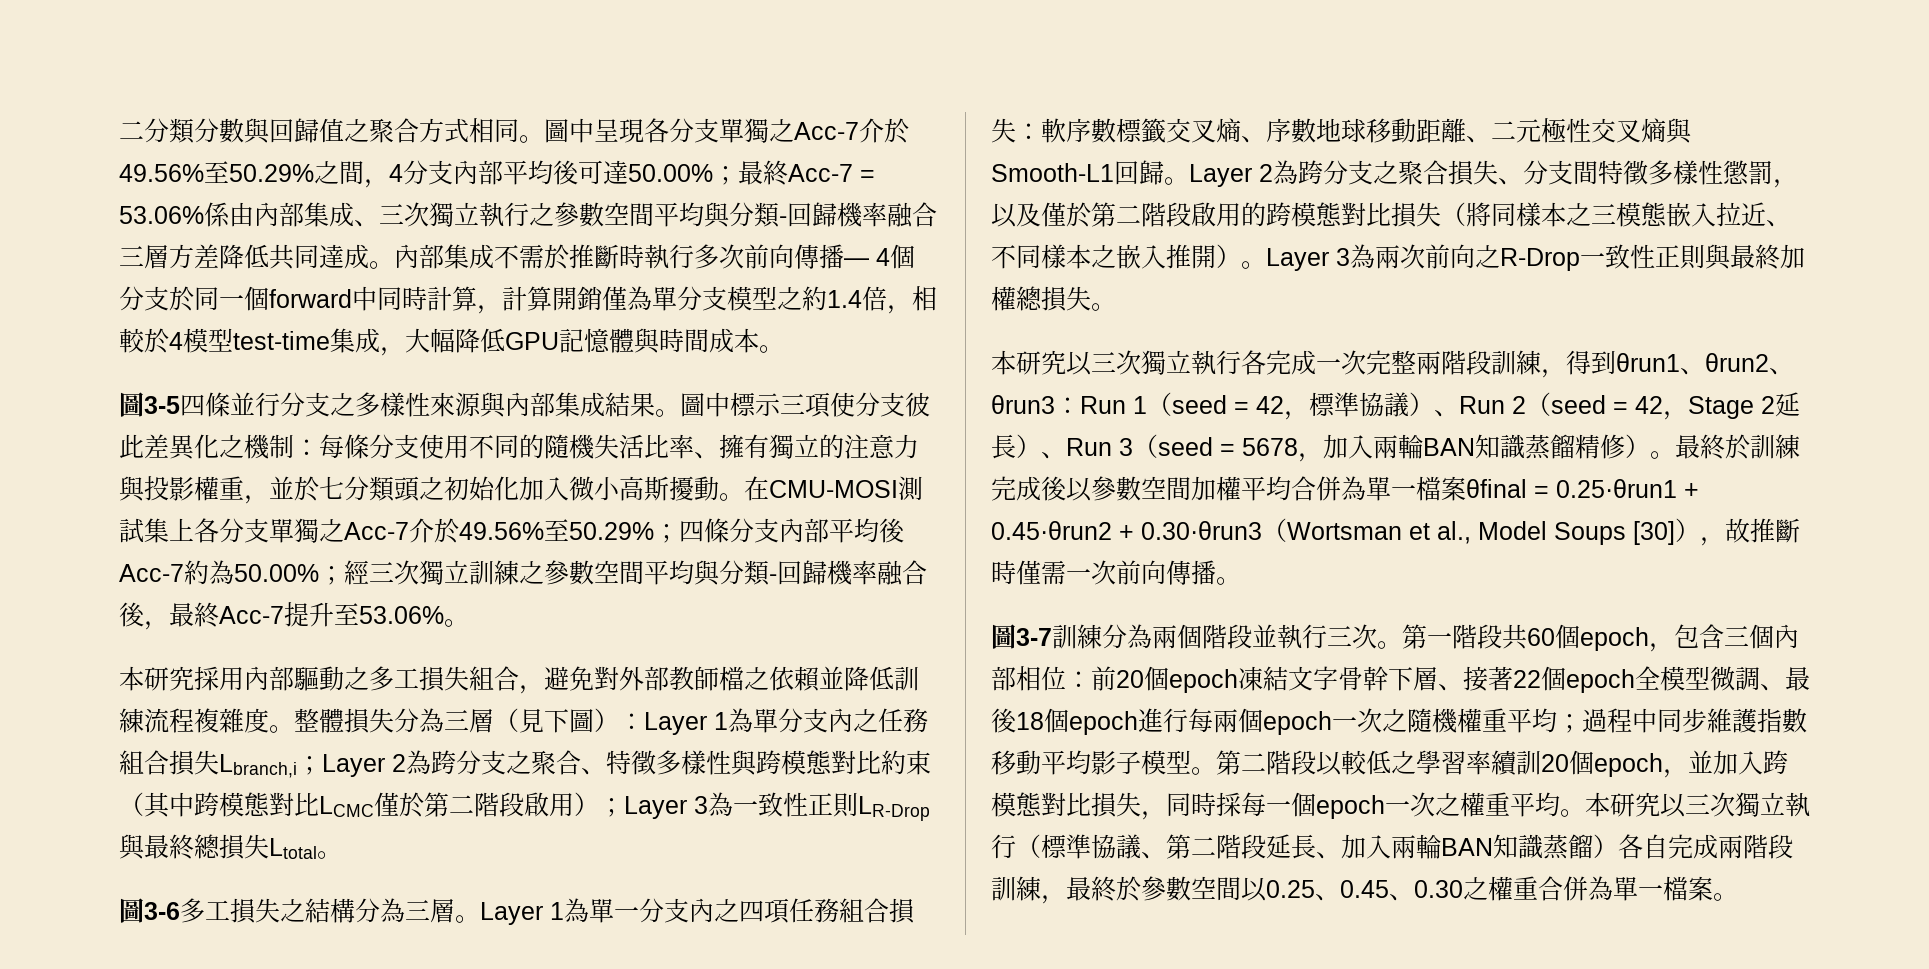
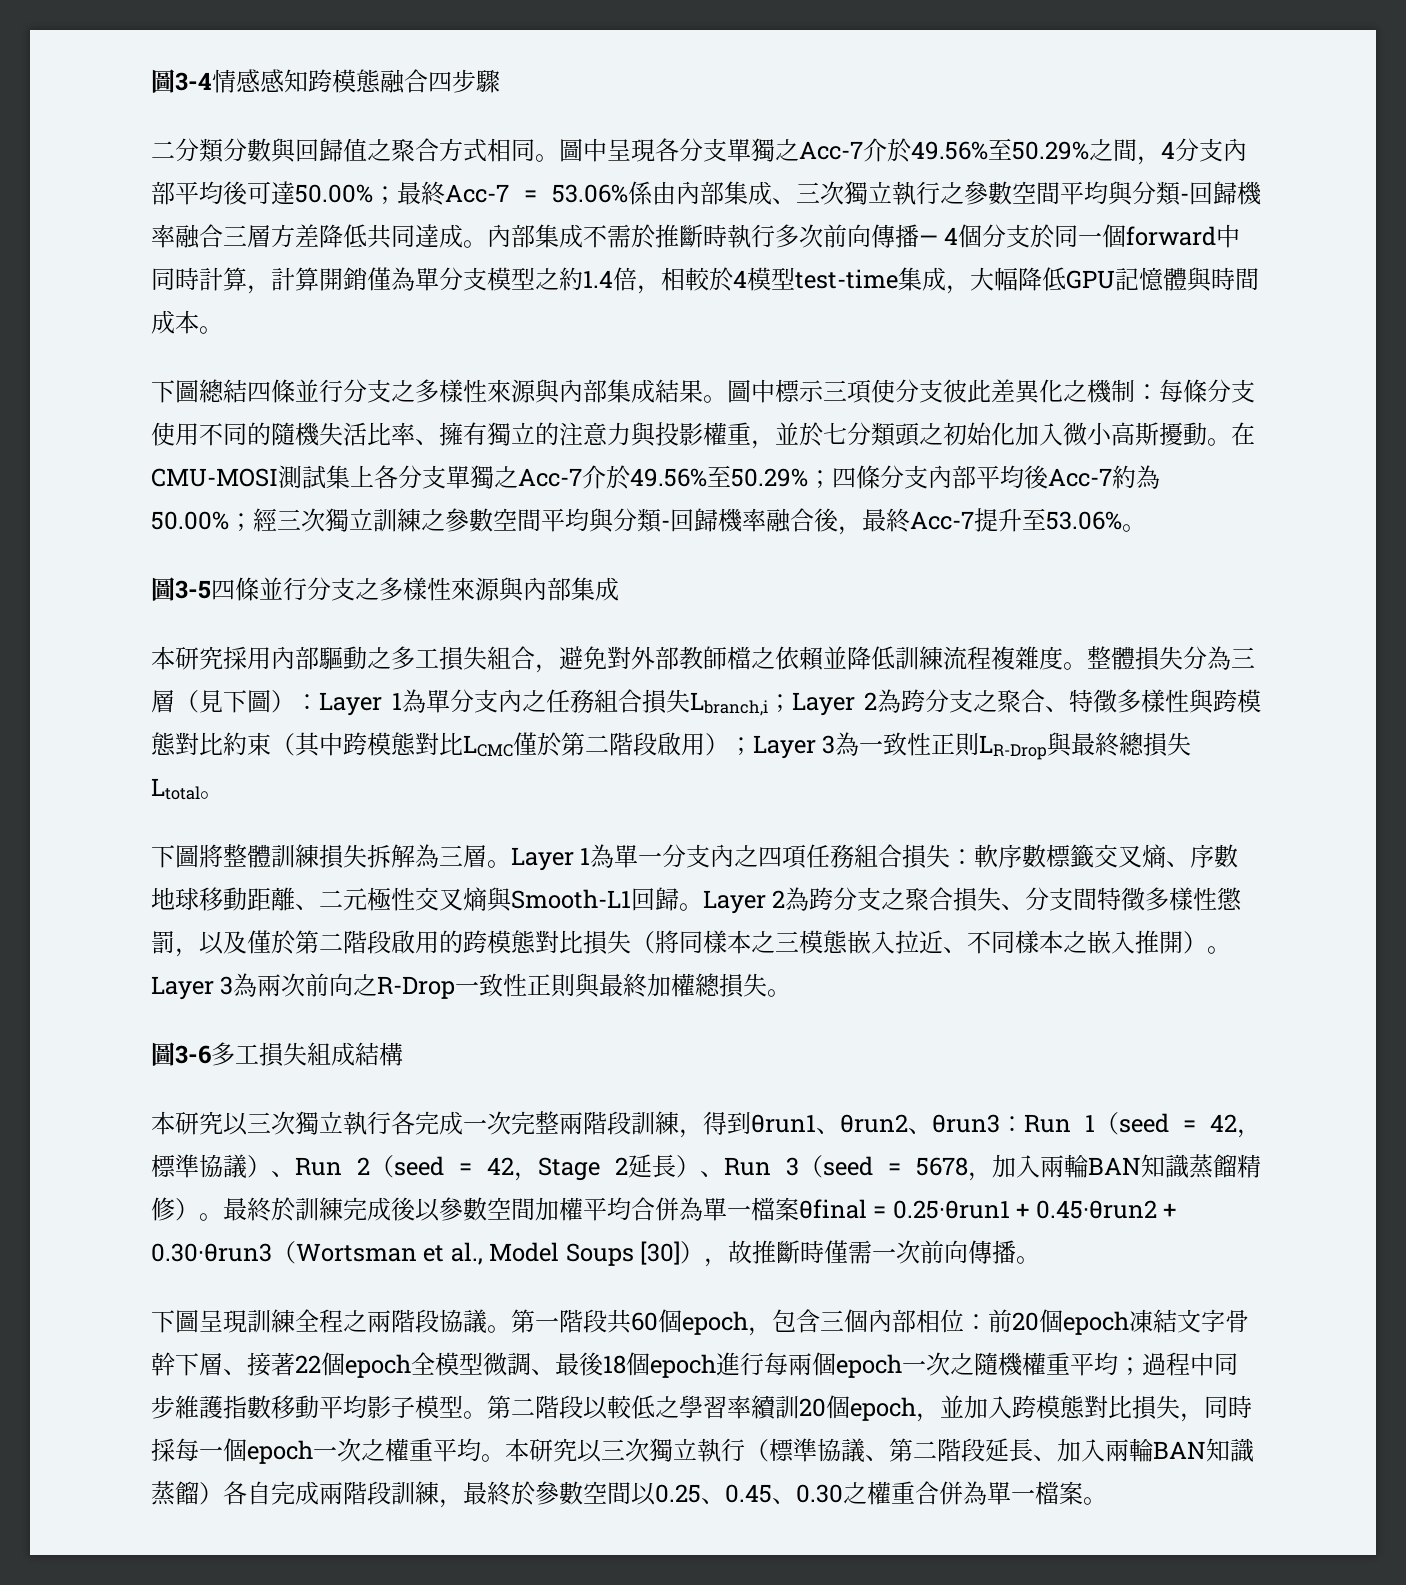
+ 圖3-4情感感知跨模態融合四步驟
- 圖3-5四條並行分支之多樣性來源與內部集成結果。
+ 下圖總結四條並行分支之多樣性來源與內部集成結果。
+ 圖3-5四條並行分支之多樣性來源與內部集成
- 圖3-6多工損失之結構分為三層。
+ 下圖將整體訓練損失拆解為三層。
+ 圖3-6多工損失組成結構
- 圖3-7訓練分為兩個階段並執行三次。
+ 下圖呈現訓練全程之兩階段協議。

